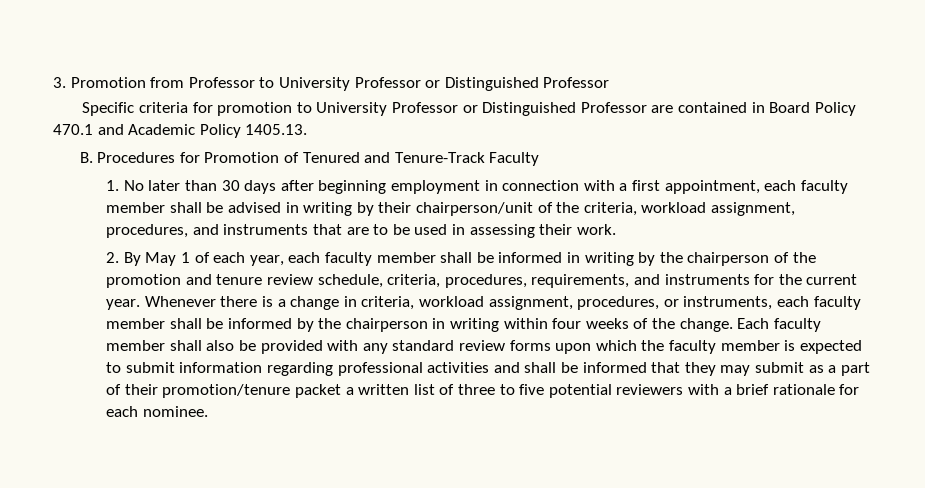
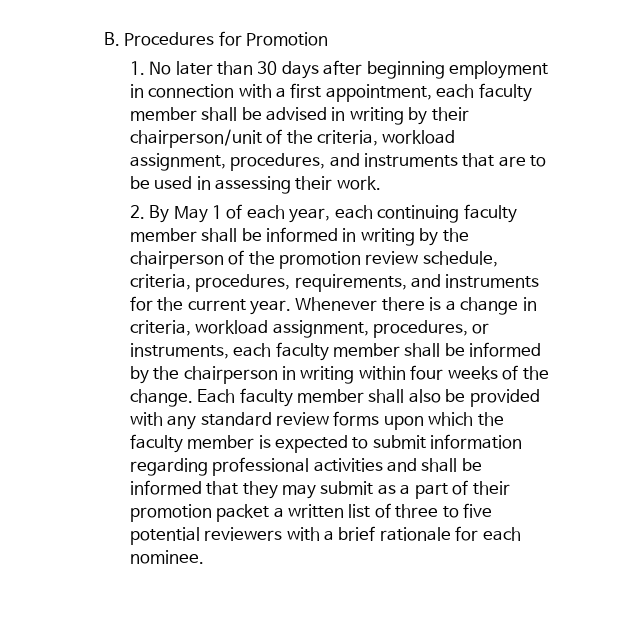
- 3. Promotion from Professor to University Professor or Distinguished Professor
- Specific criteria for promotion to University Professor or Distinguished Professor are contained in Board Policy 470.1 and Academic Policy 1405.13.
- B. Procedures for Promotion of Tenured and Tenure-Track Faculty
+ B. Procedures for Promotion
- 2. By May 1 of each year, each faculty member shall be informed in writing by the chairperson of the promotion and tenure review schedule, criteria, procedures, requirements, and instruments for the current year.
+ 2. By May 1 of each year, each continuing faculty member shall be informed in writing by the chairperson of the promotion review schedule, criteria, procedures, requirements, and instruments for the current year.
- Each faculty member shall also be provided with any standard review forms upon which the faculty member is expected to submit information regarding professional activities and shall be informed that they may submit as a part of their promotion/tenure packet a written list of three to five potential reviewers with a brief rationale for each nominee.
+ Each faculty member shall also be provided with any standard review forms upon which the faculty member is expected to submit information regarding professional activities and shall be informed that they may submit as a part of their promotion packet a written list of three to five potential reviewers with a brief rationale for each nominee.

